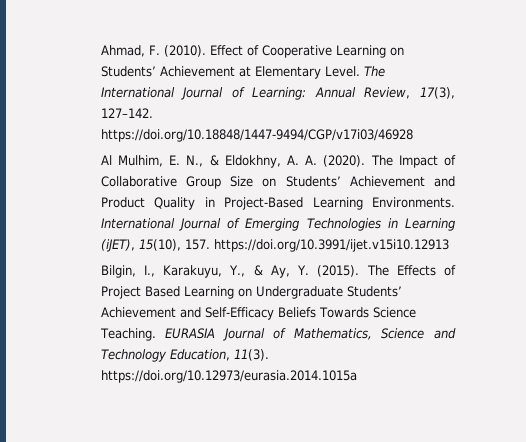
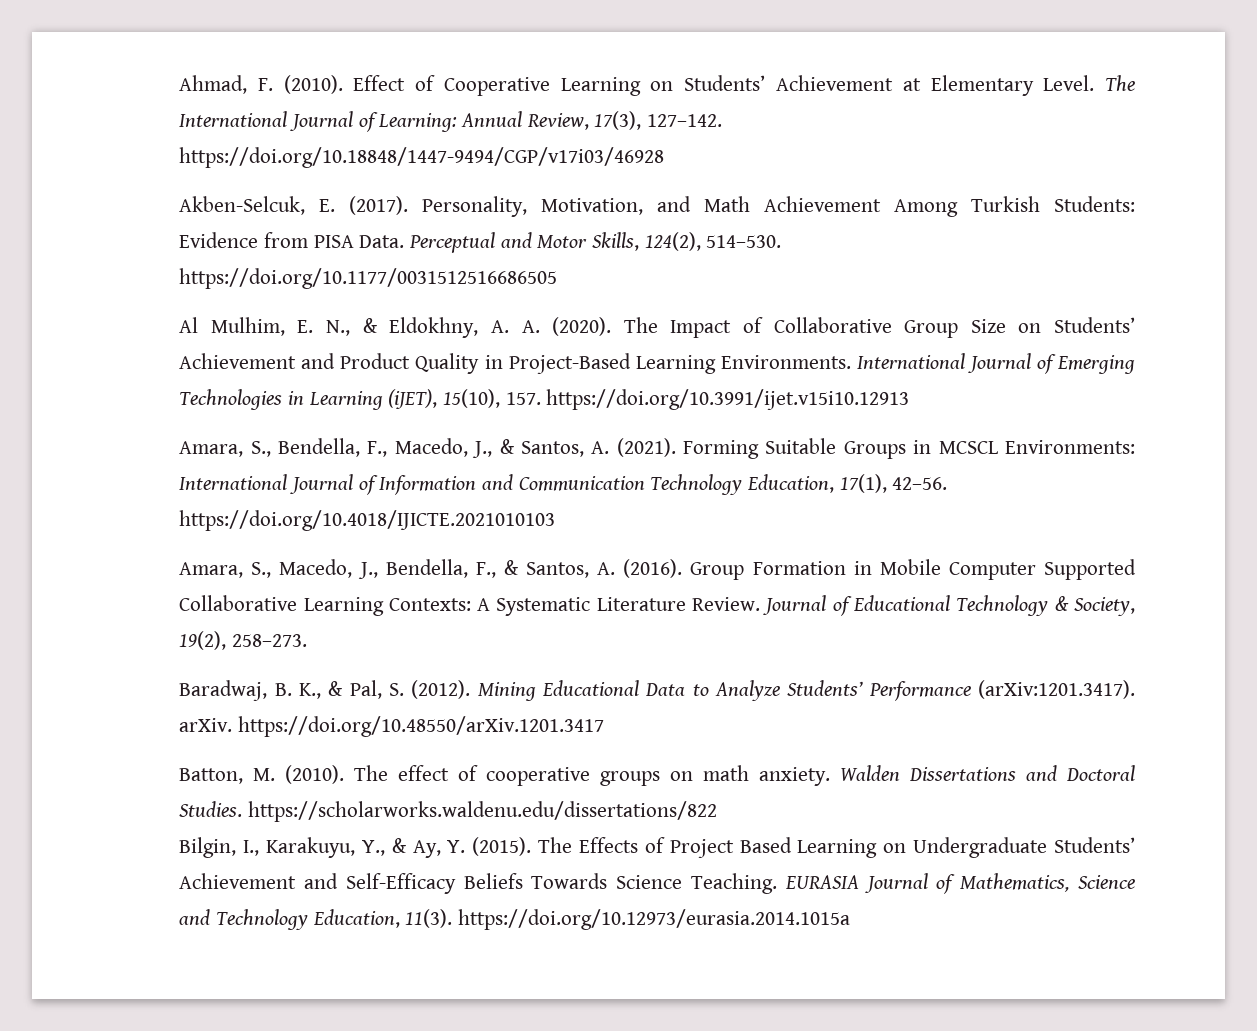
+ Akben-Selcuk, E. (2017). Personality, Motivation, and Math Achievement Among Turkish Students: Evidence from PISA Data. Perceptual and Motor Skills, 124(2), 514–530. https://doi.org/10.1177/0031512516686505
+ Amara, S., Bendella, F., Macedo, J., & Santos, A. (2021). Forming Suitable Groups in MCSCL Environments: International Journal of Information and Communication Technology Education, 17(1), 42–56. https://doi.org/10.4018/IJICTE.2021010103
+ Amara, S., Macedo, J., Bendella, F., & Santos, A. (2016). Group Formation in Mobile Computer Supported Collaborative Learning Contexts: A Systematic Literature Review. Journal of Educational Technology & Society, 19(2), 258–273.
+ Baradwaj, B. K., & Pal, S. (2012). Mining Educational Data to Analyze Students’ Performance (arXiv:1201.3417). arXiv. https://doi.org/10.48550/arXiv.1201.3417
+ Batton, M. (2010). The effect of cooperative groups on math anxiety. Walden Dissertations and Doctoral Studies. https://scholarworks.waldenu.edu/dissertations/822

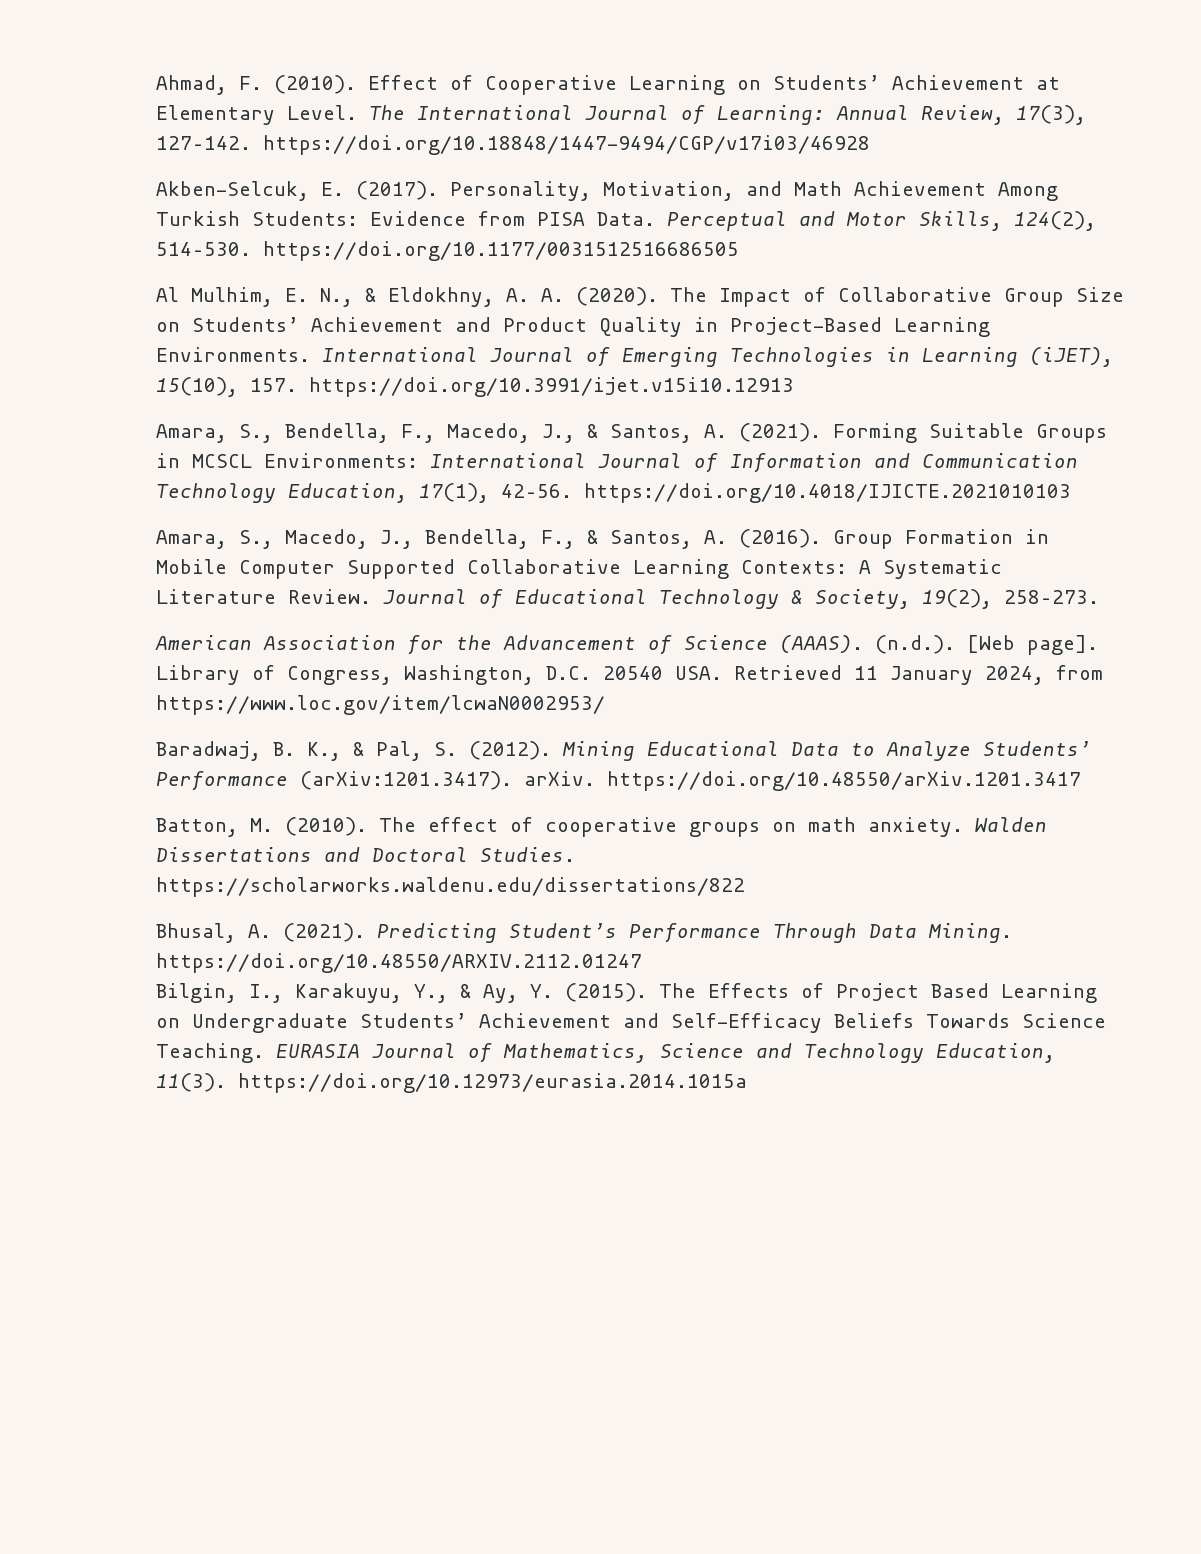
+ American Association for the Advancement of Science (AAAS). (n.d.). [Web page]. Library of Congress, Washington, D.C. 20540 USA. Retrieved 11 January 2024, from https://www.loc.gov/item/lcwaN0002953/
+ Bhusal, A. (2021). Predicting Student’s Performance Through Data Mining. https://doi.org/10.48550/ARXIV.2112.01247

